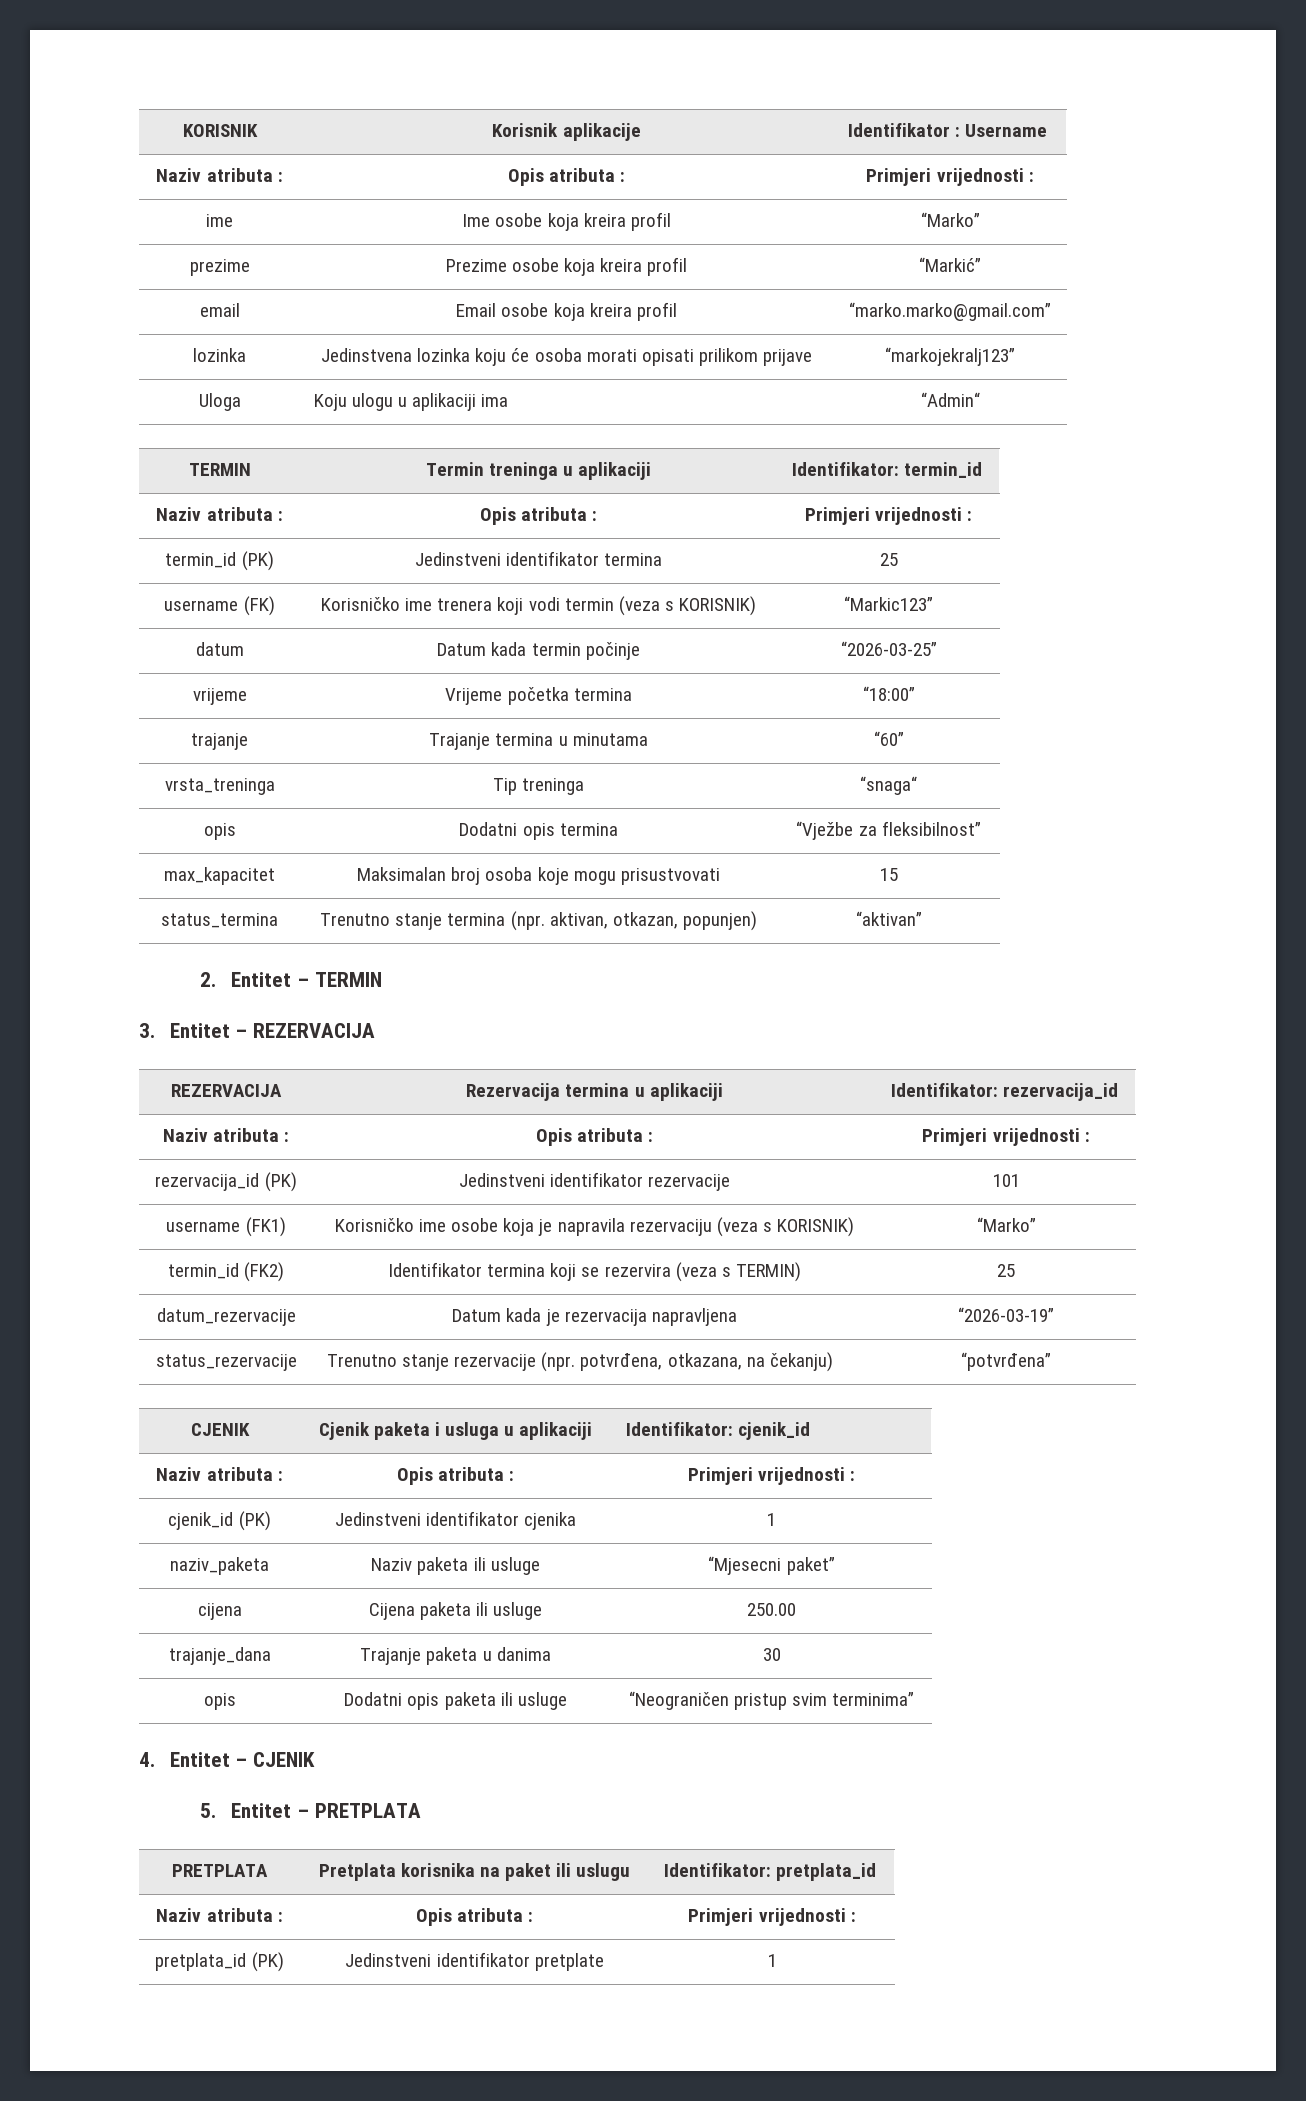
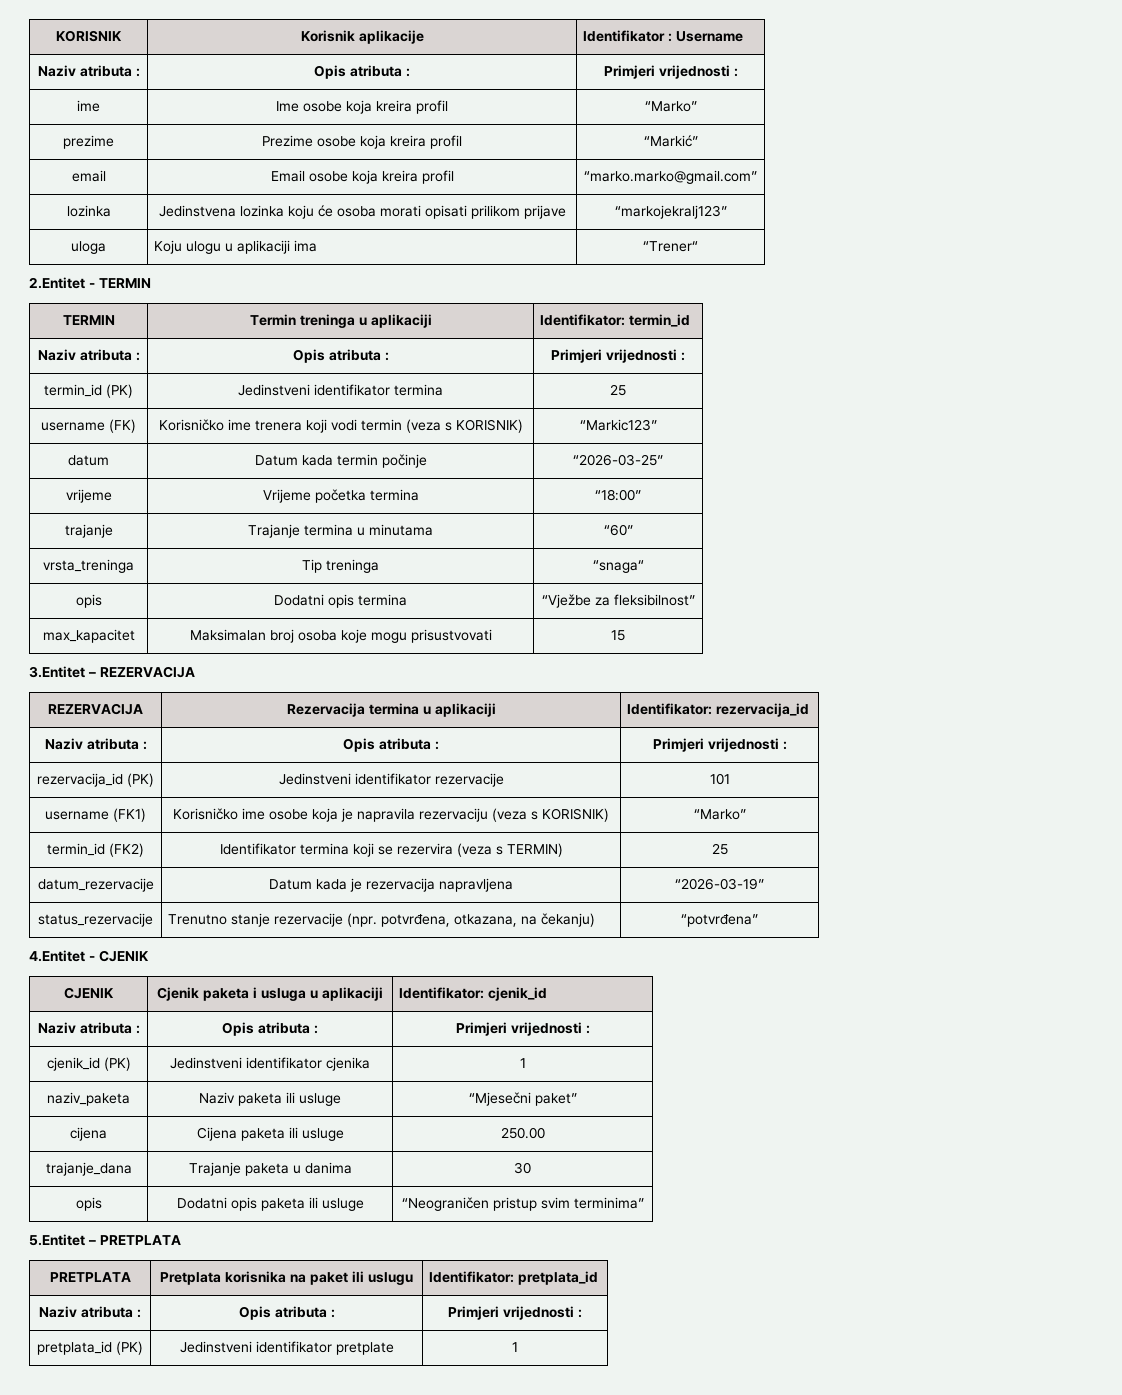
- Uloga | Koju ulogu u aplikaciji ima | “Admin“
+ uloga | Koju ulogu u aplikaciji ima | “Trener“
+ 2.Entitet - TERMIN
- status_termina | Trenutno stanje termina (npr. aktivan, otkazan, popunjen) | “aktivan”
- 2. Entitet – TERMIN
- 3. Entitet – REZERVACIJA
+ 3.Entitet – REZERVACIJA
+ 4.Entitet - CJENIK
- naziv_paketa | Naziv paketa ili usluge | “Mjesecni paket”
+ naziv_paketa | Naziv paketa ili usluge | “Mjesečni paket”
- 4. Entitet – CJENIK
- 5. Entitet – PRETPLATA
+ 5.Entitet – PRETPLATA

